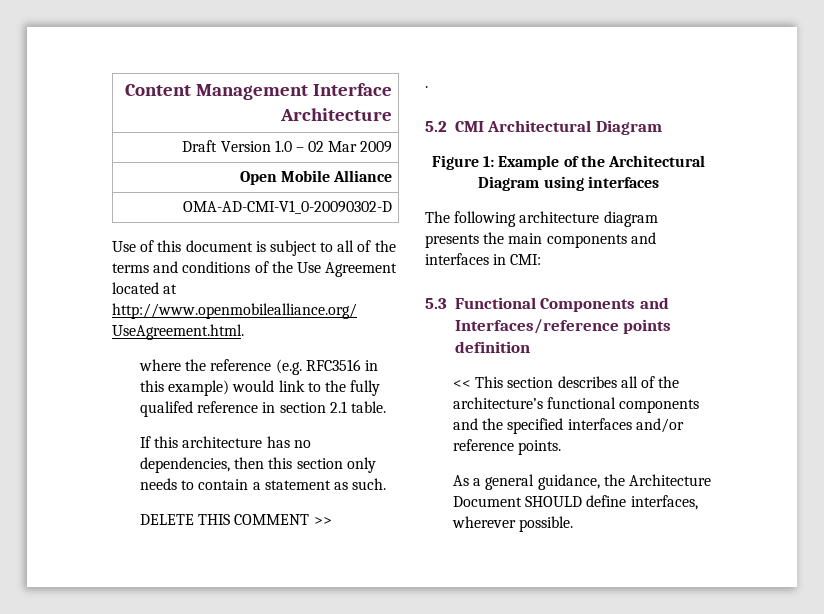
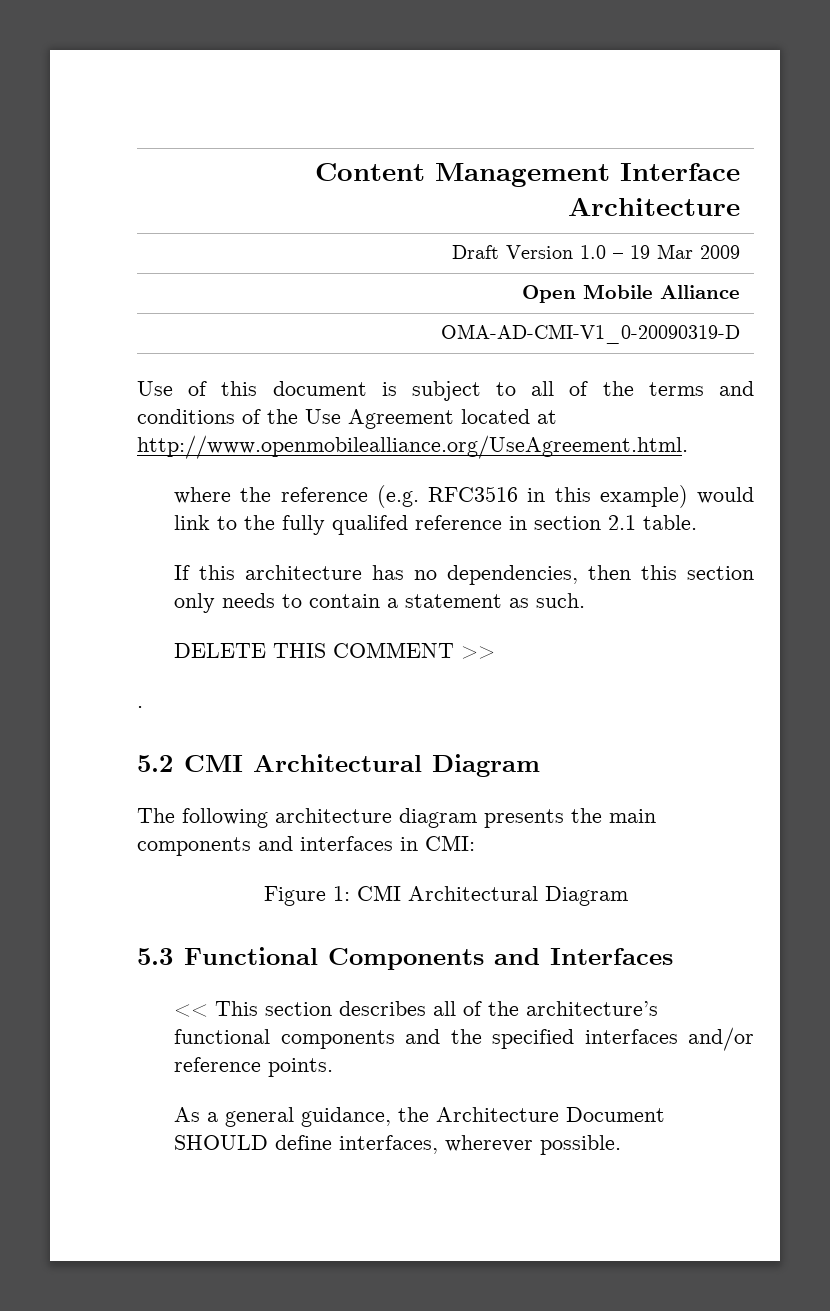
- Draft Version 1.0 – 02 Mar 2009
+ Draft Version 1.0 – 19 Mar 2009
- OMA-AD-CMI-V1_0-20090302-D
+ OMA-AD-CMI-V1_0-20090319-D
- Figure 1: Example of the Architectural Diagram using interfaces
+ Figure 1: CMI Architectural Diagram
- 5.3 Functional Components and Interfaces/reference points definition
+ 5.3 Functional Components and Interfaces

